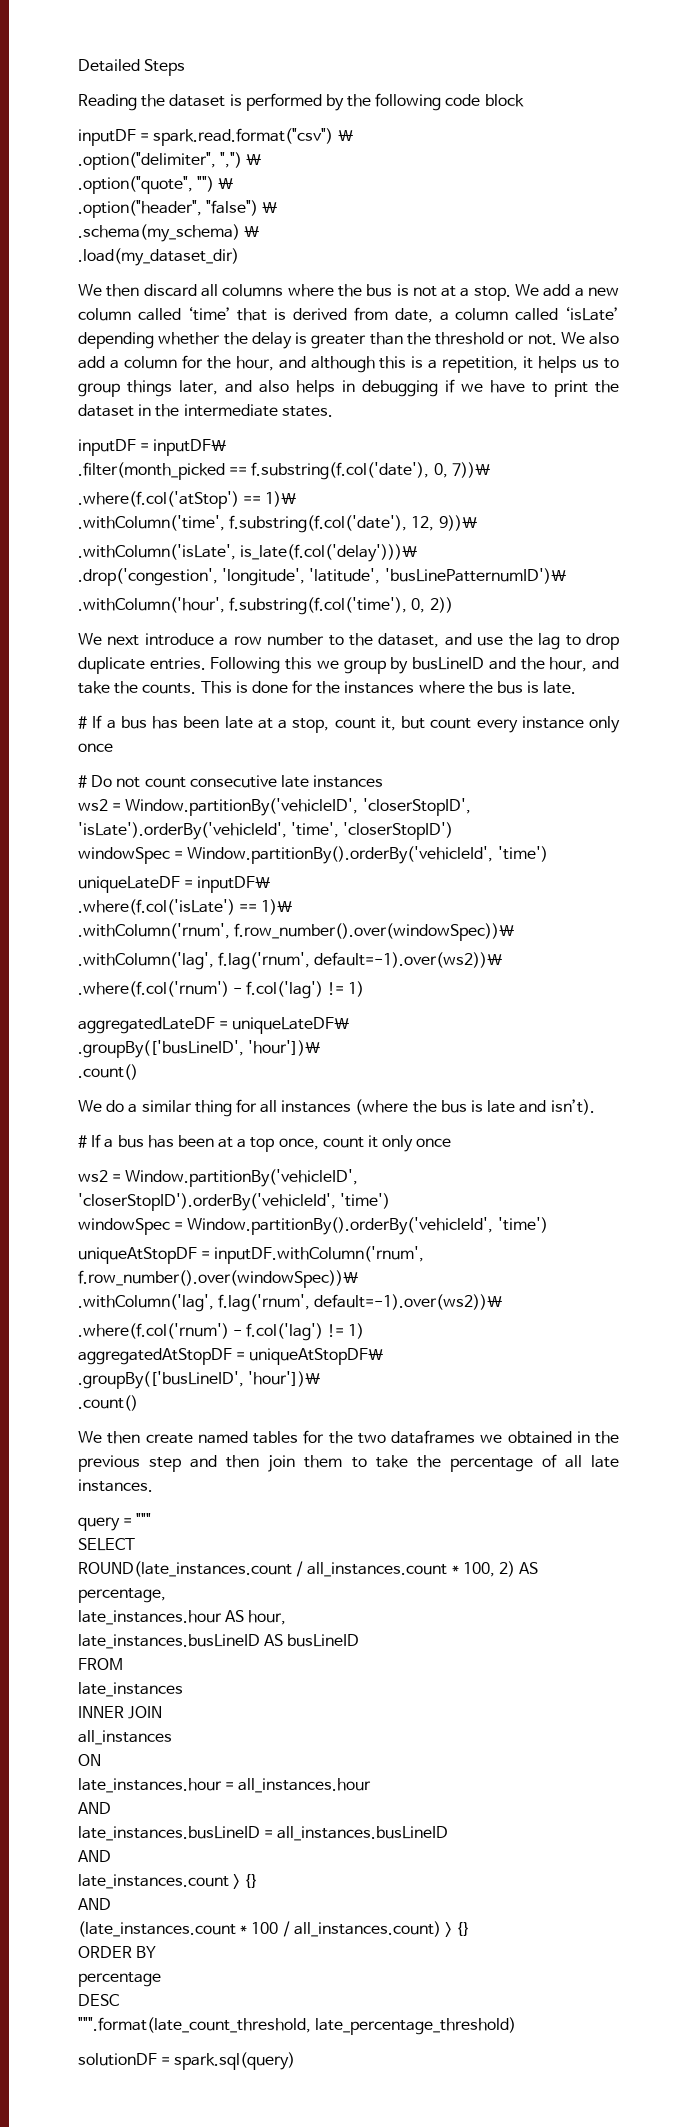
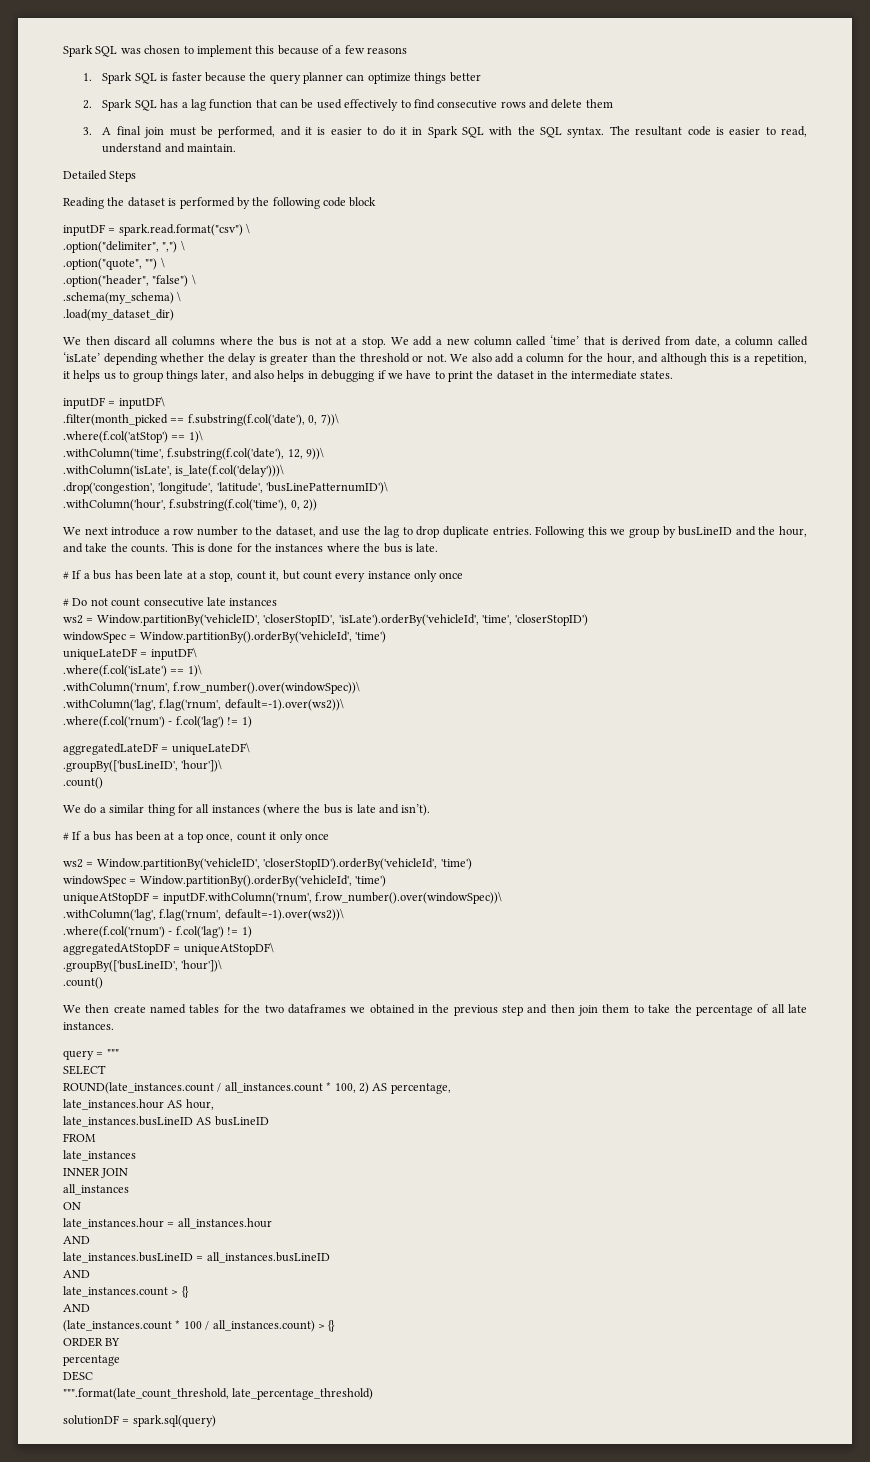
+ Spark SQL was chosen to implement this because of a few reasons
+ 1. Spark SQL is faster because the query planner can optimize things better
+ 2. Spark SQL has a lag function that can be used effectively to find consecutive rows and delete them
+ 3. A final join must be performed, and it is easier to do it in Spark SQL with the SQL syntax. The resultant code is easier to read, understand and maintain.

